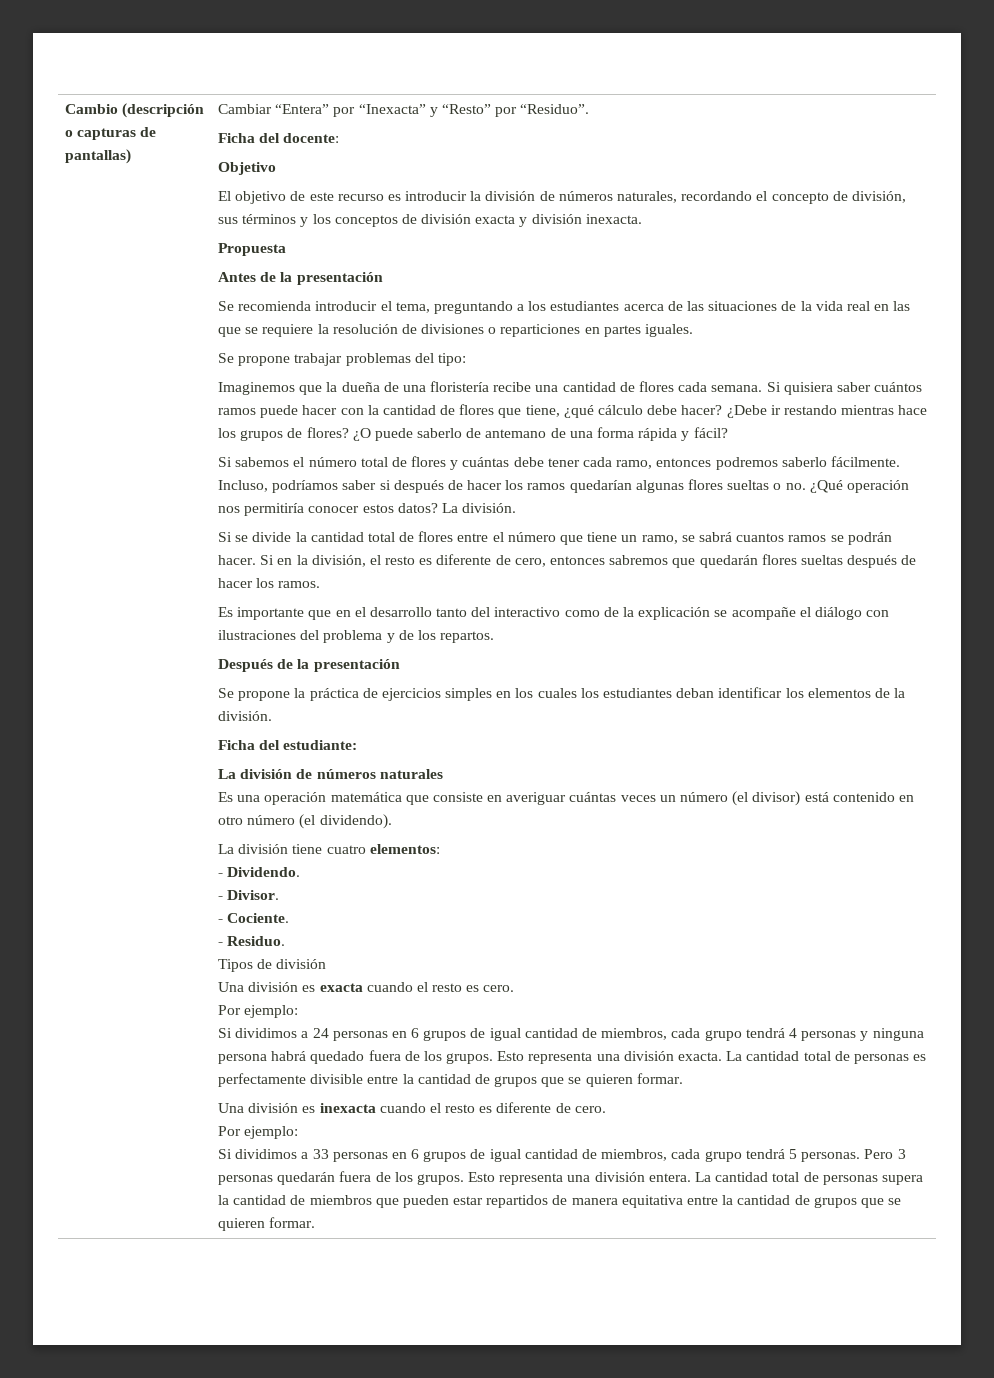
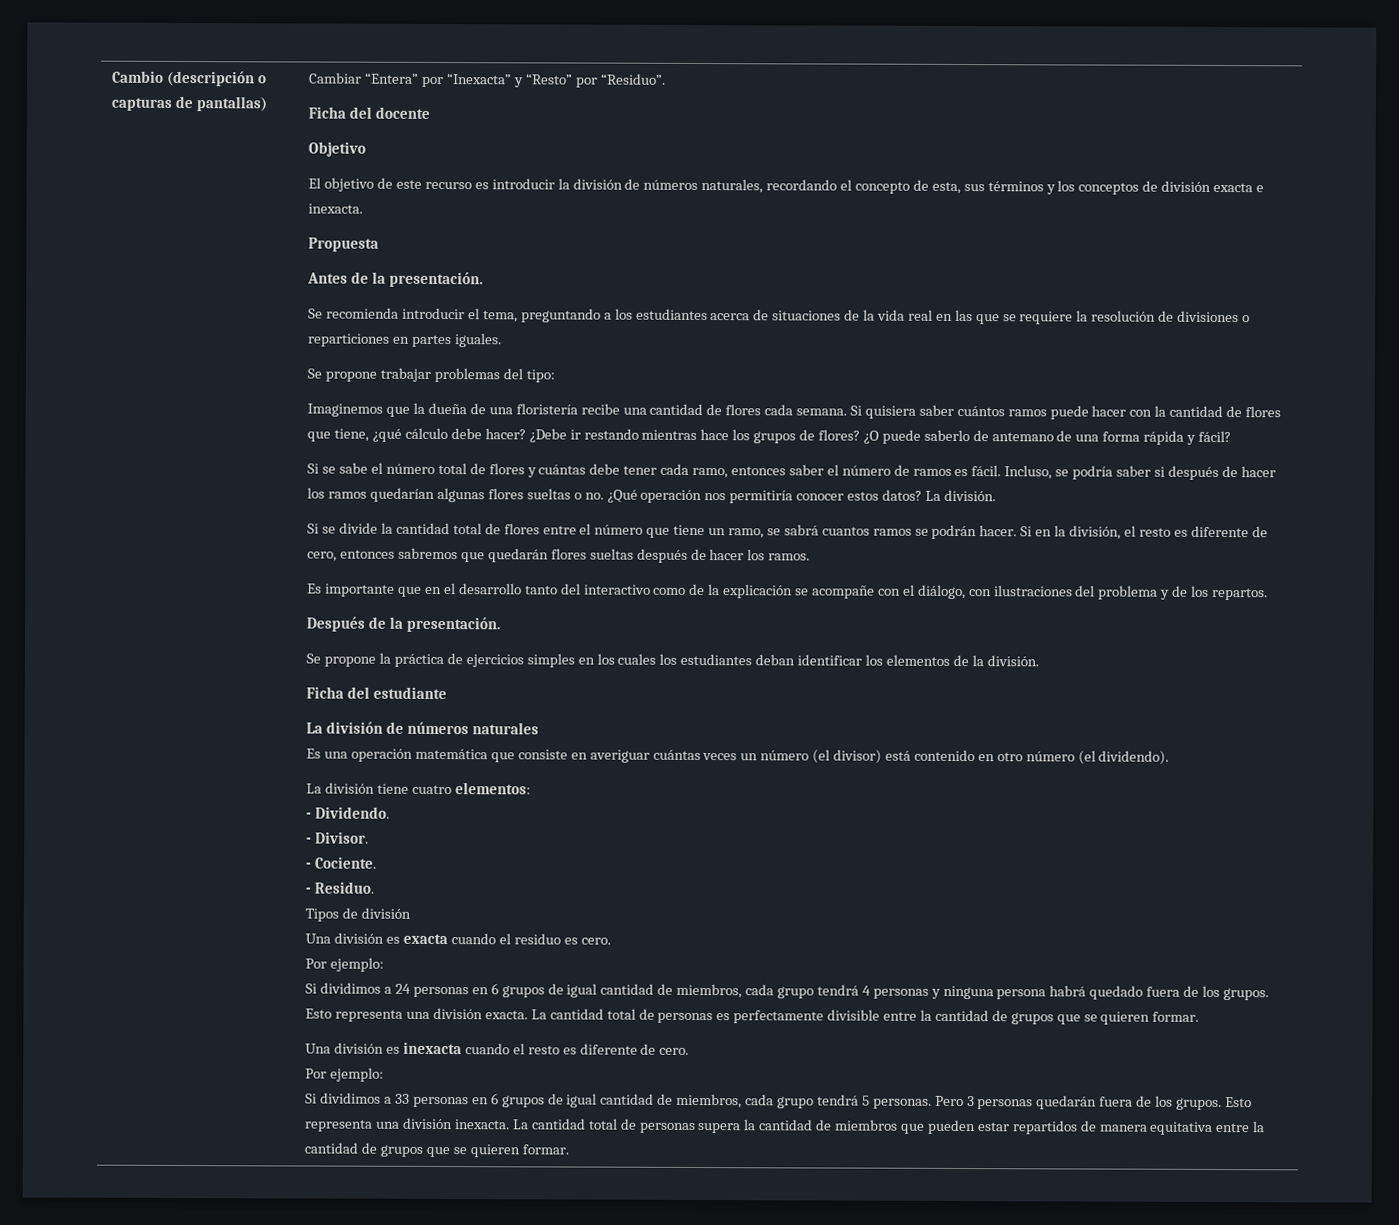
- Ficha del docente:
+ Ficha del docente
- El objetivo de este recurso es introducir la división de números naturales, recordando el concepto de división, sus términos y los conceptos de división exacta y división inexacta.
+ El objetivo de este recurso es introducir la división de números naturales, recordando el concepto de esta, sus términos y los conceptos de división exacta e inexacta.
- Antes de la presentación
+ Antes de la presentación.
- Se recomienda introducir el tema, preguntando a los estudiantes acerca de las situaciones de la vida real en las que se requiere la resolución de divisiones o reparticiones en partes iguales.
+ Se recomienda introducir el tema, preguntando a los estudiantes acerca de situaciones de la vida real en las que se requiere la resolución de divisiones o reparticiones en partes iguales.
- Si sabemos el número total de flores y cuántas debe tener cada ramo, entonces podremos saberlo fácilmente. Incluso, podríamos saber si después de hacer los ramos quedarían algunas flores sueltas o no. ¿Qué operación nos permitiría conocer estos datos?
+ Si se sabe el número total de flores y cuántas debe tener cada ramo, entonces saber el número de ramos es fácil. Incluso, se podría saber si después de hacer los ramos quedarían algunas flores sueltas o no. ¿Qué operación nos permitiría conocer estos datos?
- Es importante que en el desarrollo tanto del interactivo como de la explicación se acompañe el diálogo con ilustraciones del problema y de los repartos.
+ Es importante que en el desarrollo tanto del interactivo como de la explicación se acompañe con el diálogo, con ilustraciones del problema y de los repartos.
- Después de la presentación
+ Después de la presentación.
- Ficha del estudiante:
+ Ficha del estudiante
- Una división es exacta cuando el resto es cero.
+ Una división es exacta cuando el residuo es cero.
- Esto representa una división entera.
+ Esto representa una división inexacta.

